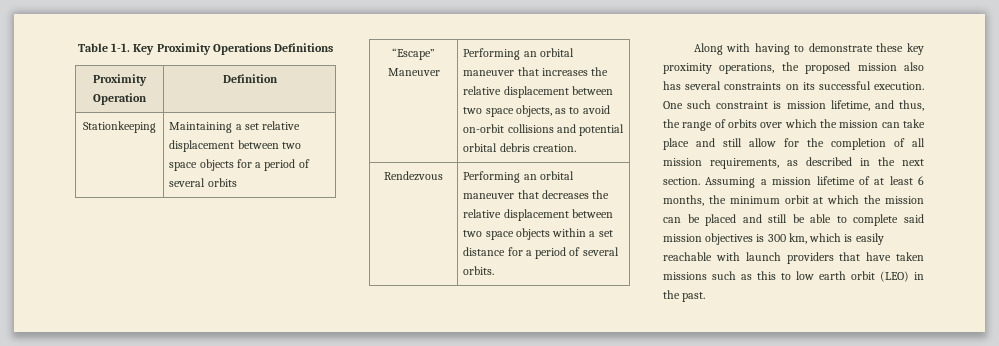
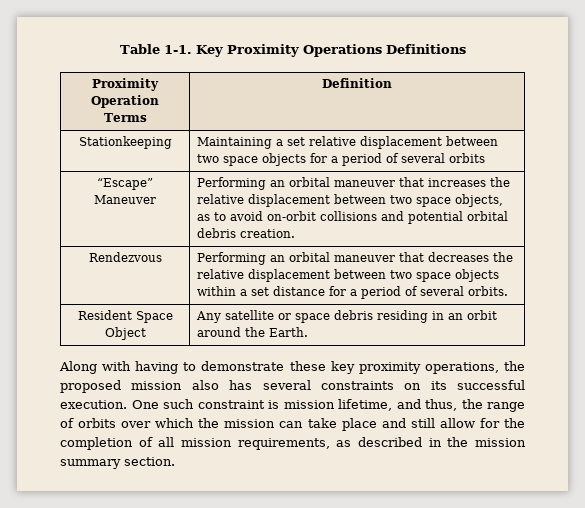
- Proximity Operation | Definition
+ Proximity Operation Terms | Definition
+ Resident Space Object | Any satellite or space debris residing in an orbit around the Earth.
- One such constraint is mission lifetime, and thus, the range of orbits over which the mission can take place and still allow for the completion of all mission requirements, as described in the next section. Assuming a mission lifetime of at least 6 months, the minimum orbit at which the mission can be placed and still be able to complete said mission objectives is 300 km, which is easily reachable with launch providers that have taken missions such as this to low earth orbit (LEO) in the past.
+ One such constraint is mission lifetime, and thus, the range of orbits over which the mission can take place and still allow for the completion of all mission requirements, as described in the mission summary section.

